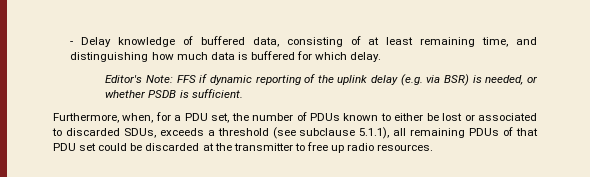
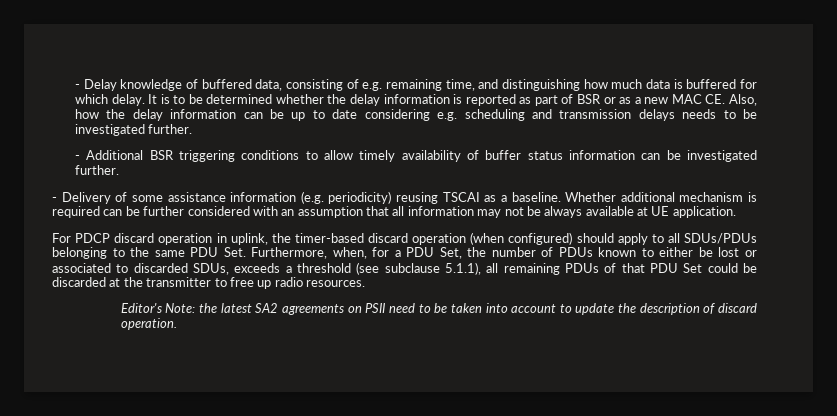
- - Delay knowledge of buffered data, consisting of at least remaining time, and distinguishing how much data is buffered for which delay.
- Editor's Note: FFS if dynamic reporting of the uplink delay (e.g. via BSR) is needed, or whether PSDB is sufficient.
- Furthermore, when, for a PDU set, the number of PDUs known to either be lost or associated to discarded SDUs, exceeds a threshold (see subclause 5.1.1), all remaining PDUs of that PDU set could be discarded at the transmitter to free up radio resources.
+ - Delay knowledge of buffered data, consisting of e.g. remaining time, and distinguishing how much data is buffered for which delay. It is to be determined whether the delay information is reported as part of BSR or as a new MAC CE. Also, how the delay information can be up to date considering e.g. scheduling and transmission delays needs to be investigated further.
+ - Additional BSR triggering conditions to allow timely availability of buffer status information can be investigated further.
+ - Delivery of some assistance information (e.g. periodicity) reusing TSCAI as a baseline. Whether additional mechanism is required can be further considered with an assumption that all information may not be always available at UE application.
+ For PDCP discard operation in uplink, the timer-based discard operation (when configured) should apply to all SDUs/PDUs belonging to the same PDU Set. Furthermore, when, for a PDU Set, the number of PDUs known to either be lost or associated to discarded SDUs, exceeds a threshold (see subclause 5.1.1), all remaining PDUs of that PDU Set could be discarded at the transmitter to free up radio resources.
+ Editor's Note: the latest SA2 agreements on PSII need to be taken into account to update the description of discard operation.

